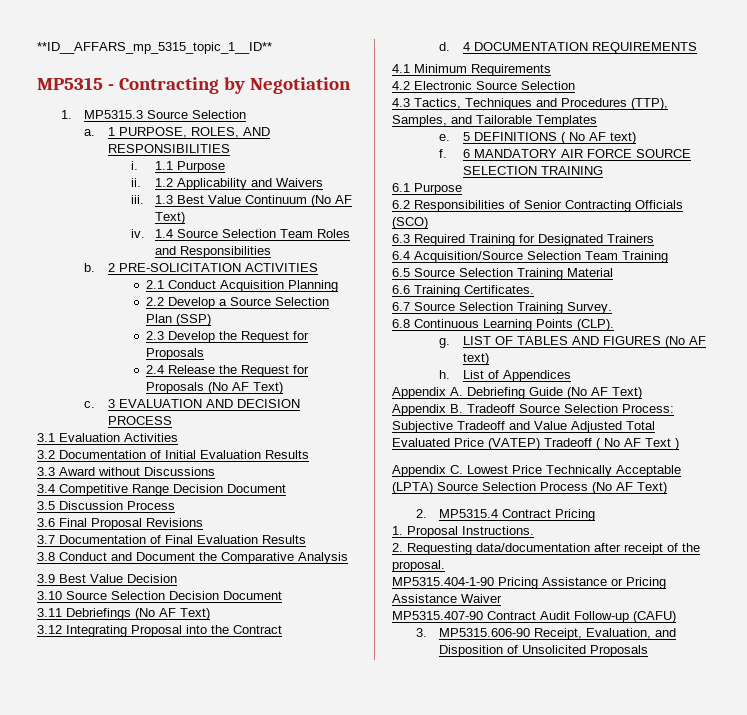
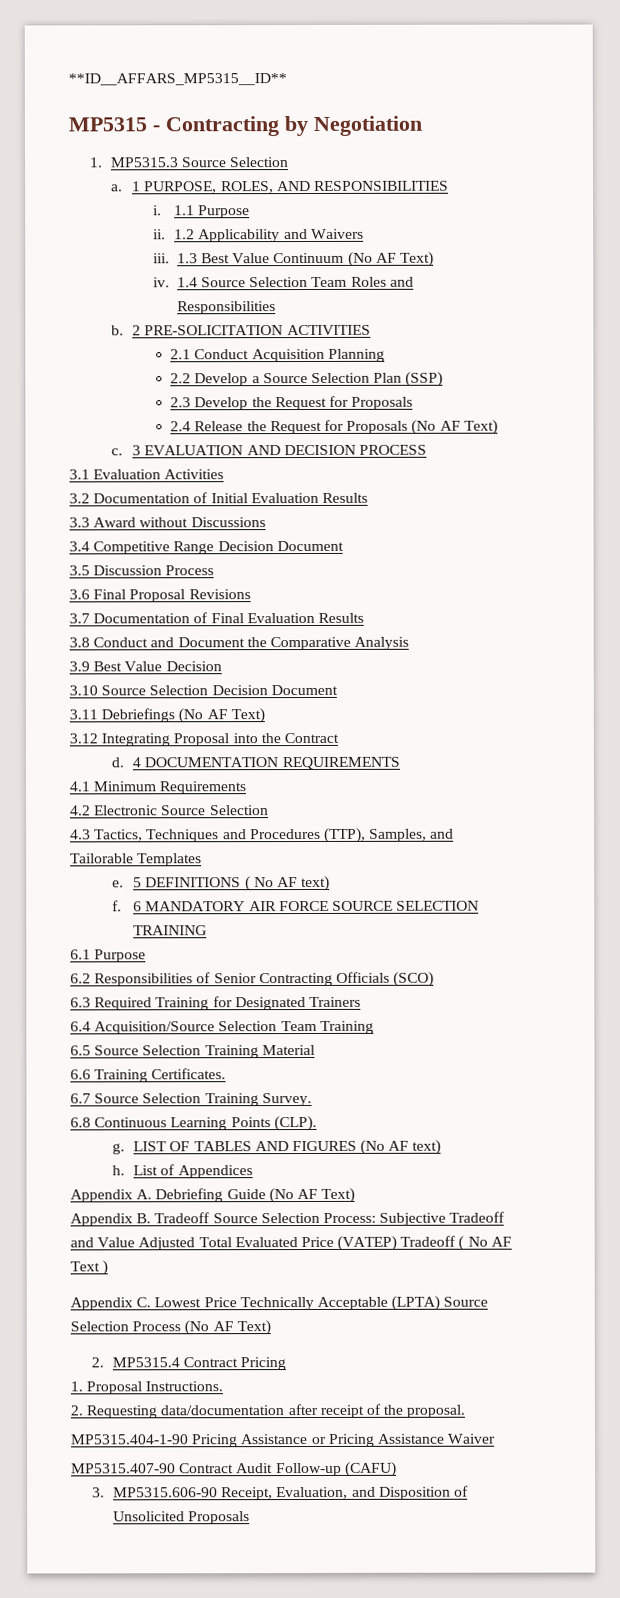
- **ID__AFFARS_mp_5315_topic_1__ID**
+ **ID__AFFARS_MP5315__ID**

